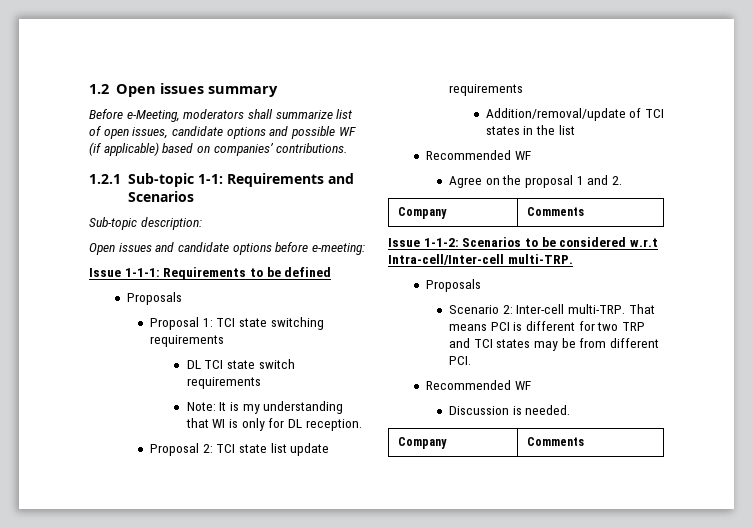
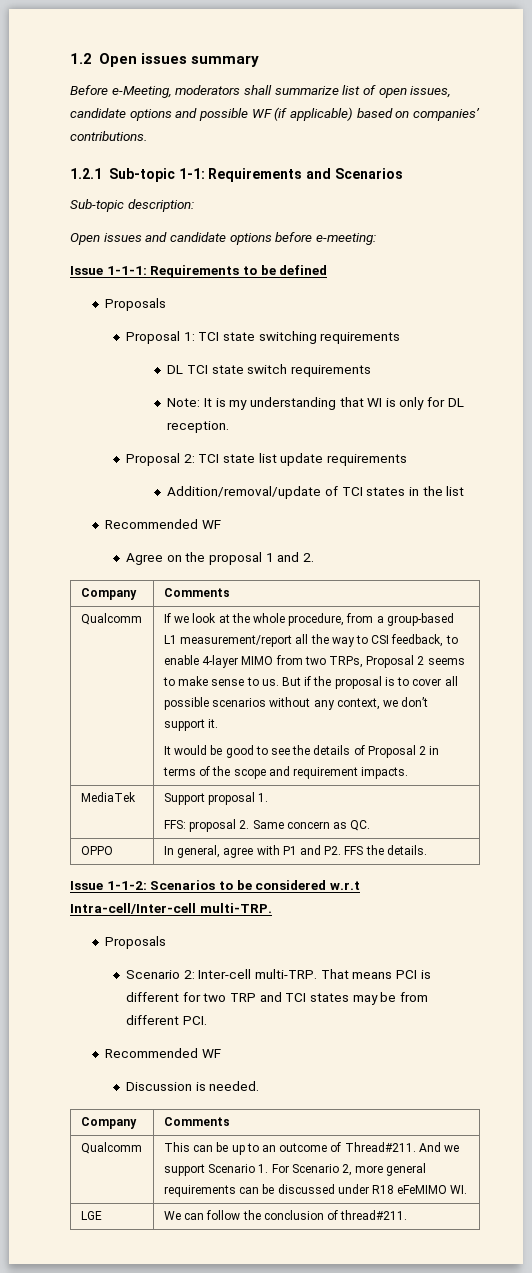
+ Qualcomm | If we look at the whole procedure, from a group-based L1 measurement/report all the way to CSI feedback, to enable 4-layer MIMO from two TRPs, Proposal 2 seems to make sense to us. But if the proposal is to cover all possible scenarios without any context, we don’t support it.
+ It would be good to see the details of Proposal 2 in terms of the scope and requirement impacts.
+ MediaTek | Support proposal 1.
+ FFS: proposal 2. Same concern as QC.
+ OPPO | In general, agree with P1 and P2. FFS the details.
+ Qualcomm | This can be up to an outcome of Thread#211. And we support Scenario 1. For Scenario 2, more general requirements can be discussed under R18 eFeMIMO WI.
+ LGE | We can follow the conclusion of thread#211.

